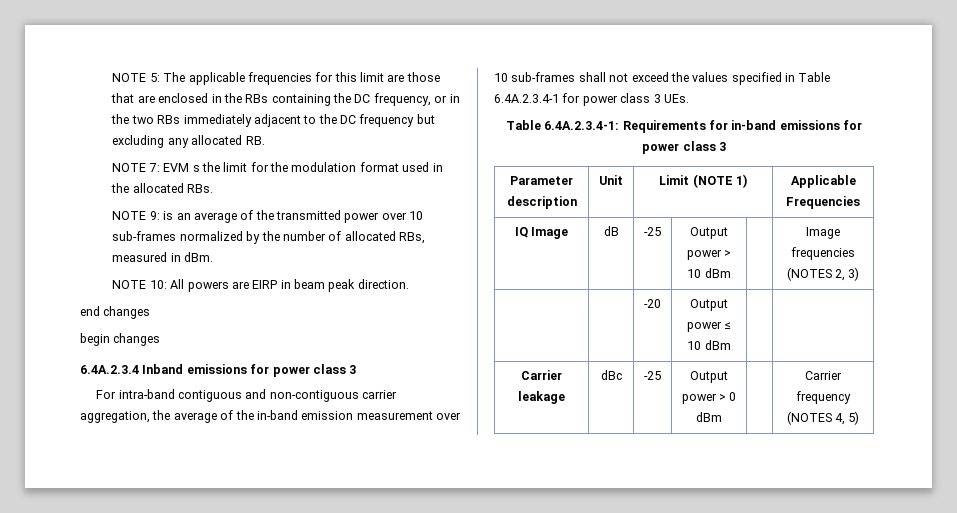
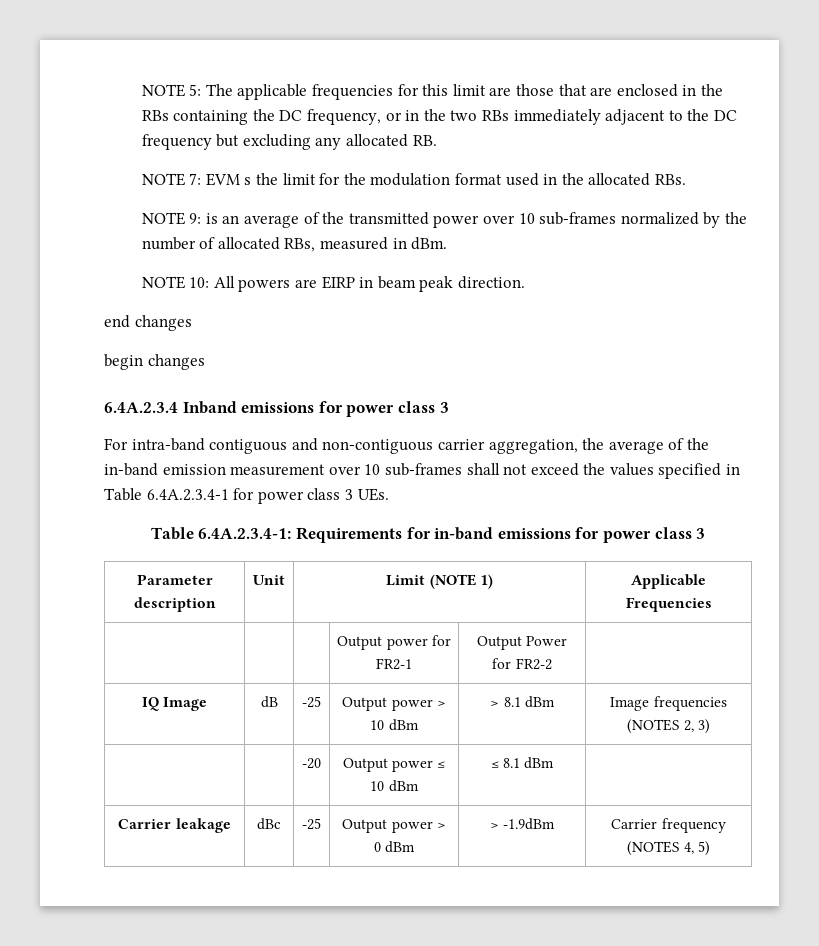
+ | | | Output power for FR2-1 | Output Power for FR2-2 |
- IQ Image | dB | -25 | Output power > 10 dBm | | Image frequencies (NOTES 2, 3)
+ IQ Image | dB | -25 | Output power > 10 dBm | > 8.1 dBm | Image frequencies (NOTES 2, 3)
- | | -20 | Output power ≤ 10 dBm | |
+ | | -20 | Output power ≤ 10 dBm | ≤ 8.1 dBm |
- Carrier leakage | dBc | -25 | Output power > 0 dBm | | Carrier frequency (NOTES 4, 5)
+ Carrier leakage | dBc | -25 | Output power > 0 dBm | > -1.9dBm | Carrier frequency (NOTES 4, 5)

